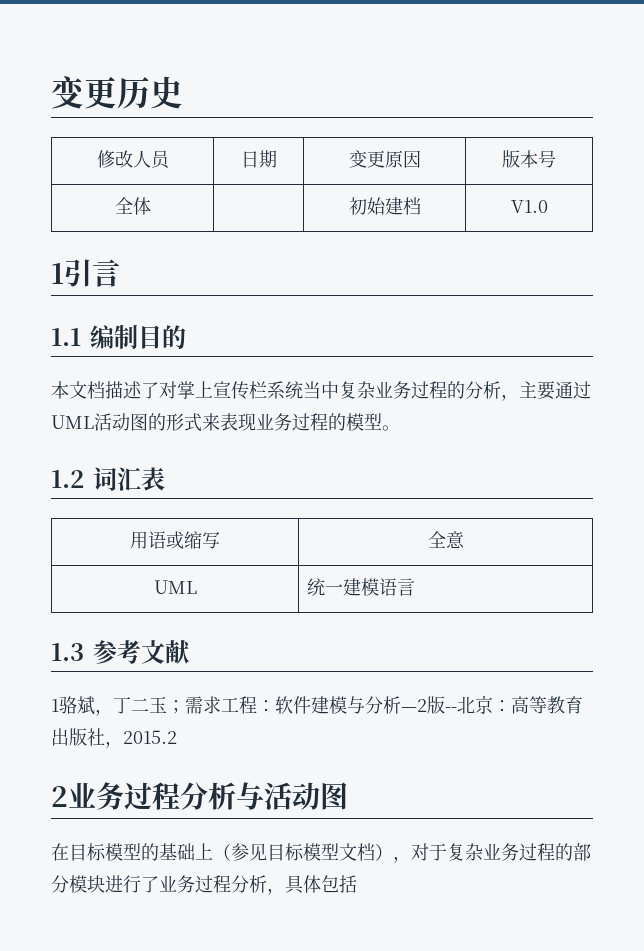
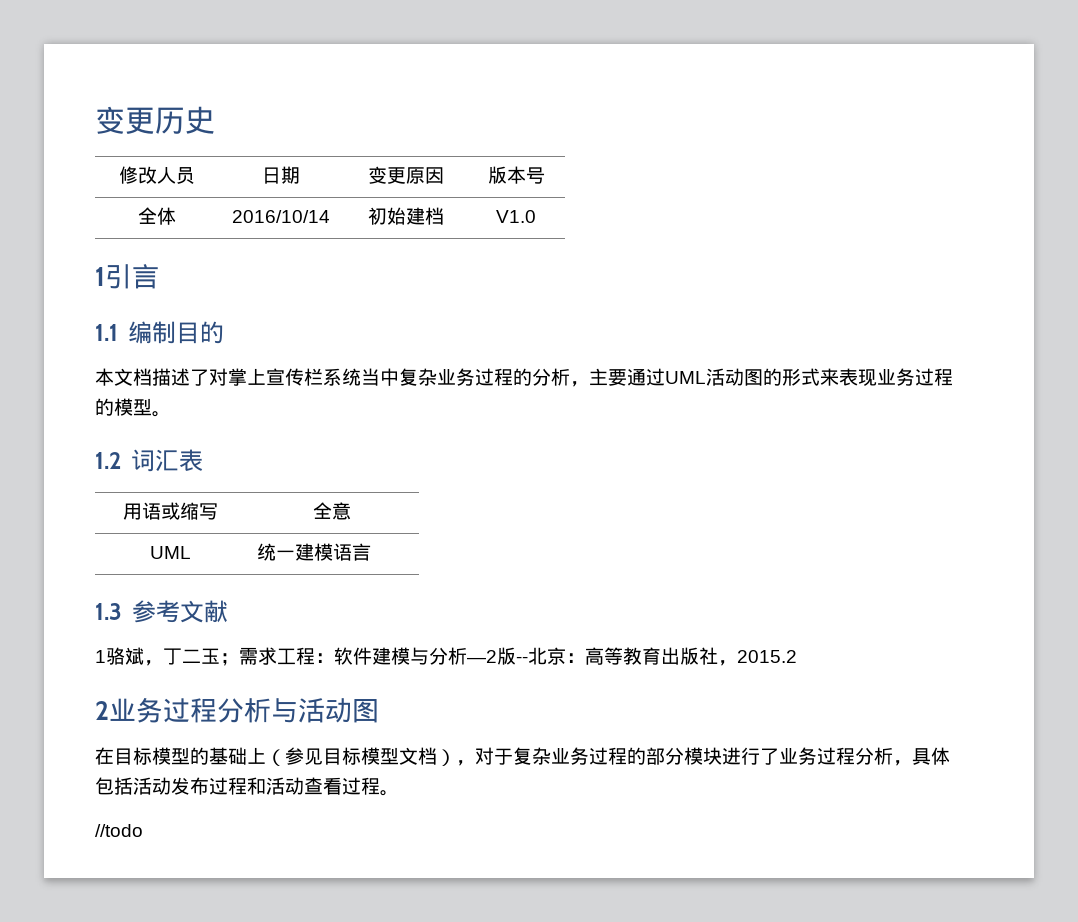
- 全体 | | 初始建档 | V1.0
+ 全体 | 2016/10/14 | 初始建档 | V1.0
- 在目标模型的基础上（参见目标模型文档），对于复杂业务过程的部分模块进行了业务过程分析，具体包括
+ 在目标模型的基础上（参见目标模型文档），对于复杂业务过程的部分模块进行了业务过程分析，具体包括活动发布过程和活动查看过程。
+ //todo

